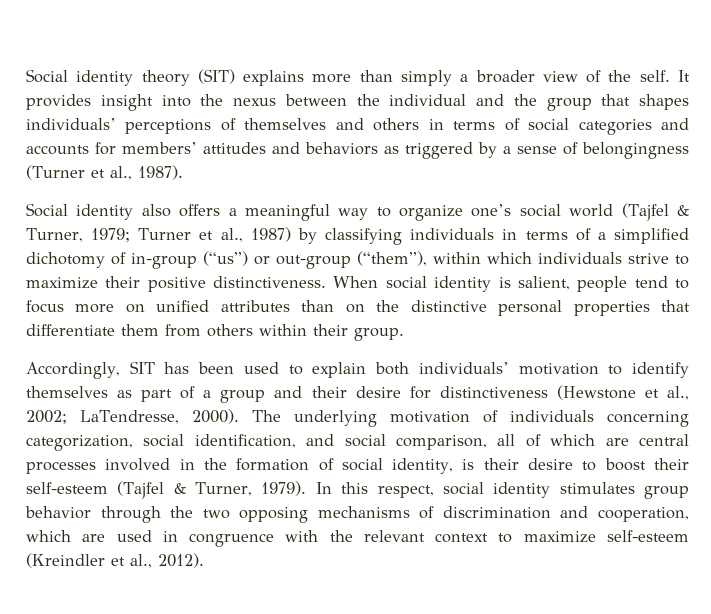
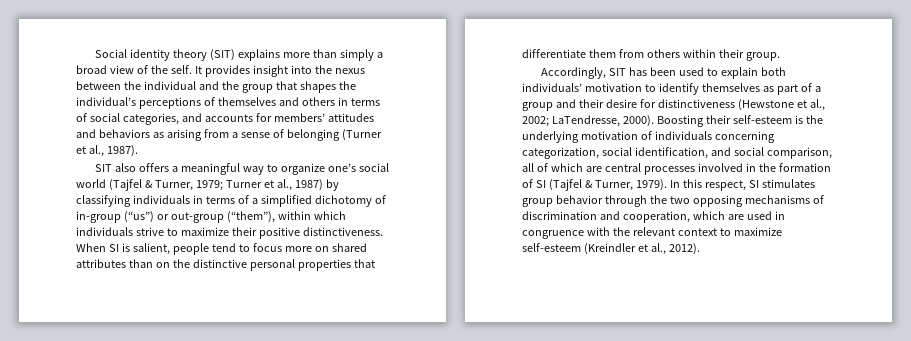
- Social identity theory (SIT) explains more than simply a broader view of the self.
+ Social identity theory (SIT) explains more than simply a broad view of the self.
- It provides insight into the nexus between the individual and the group that shapes individuals’ perceptions of themselves and others in terms of social categories and accounts for members’ attitudes and behaviors as triggered by a sense of belongingness (Turner et al., 1987).
+ It provides insight into the nexus between the individual and the group that shapes the individual’s perceptions of themselves and others in terms of social categories, and accounts for members’ attitudes and behaviors as arising from a sense of belonging (Turner et al., 1987).
- Social identity also offers a meaningful way to organize one’s social world (Tajfel & Turner, 1979; Turner et al., 1987) by classifying individuals in terms of a simplified dichotomy of in-group (“us”) or out-group (“them”), within which individuals strive to maximize their positive distinctiveness.
+ SIT also offers a meaningful way to organize one’s social world (Tajfel & Turner, 1979; Turner et al., 1987) by classifying individuals in terms of a simplified dichotomy of in-group (“us”) or out-group (“them”), within which individuals strive to maximize their positive distinctiveness.
- When social identity is salient, people tend to focus more on unified attributes than on the distinctive personal properties that differentiate them from others within their group.
+ When SI is salient, people tend to focus more on shared attributes than on the distinctive personal properties that differentiate them from others within their group.
- The underlying motivation of individuals concerning categorization, social identification, and social comparison, all of which are central processes involved in the formation of social identity, is their desire to boost their self-esteem (Tajfel & Turner, 1979).
+ Boosting their self-esteem is the underlying motivation of individuals concerning categorization, social identification, and social comparison, all of which are central processes involved in the formation of SI (Tajfel & Turner, 1979).
- In this respect, social identity stimulates group behavior through the two opposing mechanisms of discrimination and cooperation, which are used in congruence with the relevant context to maximize self-esteem (Kreindler et al., 2012).
+ In this respect, SI stimulates group behavior through the two opposing mechanisms of discrimination and cooperation, which are used in congruence with the relevant context to maximize self-esteem (Kreindler et al., 2012).

